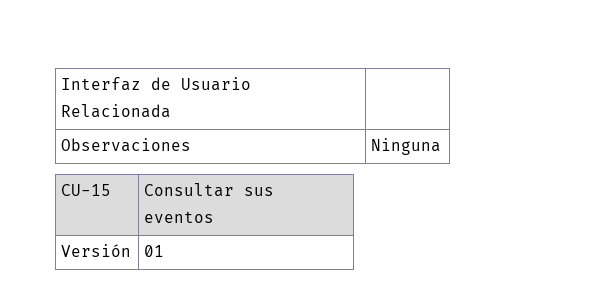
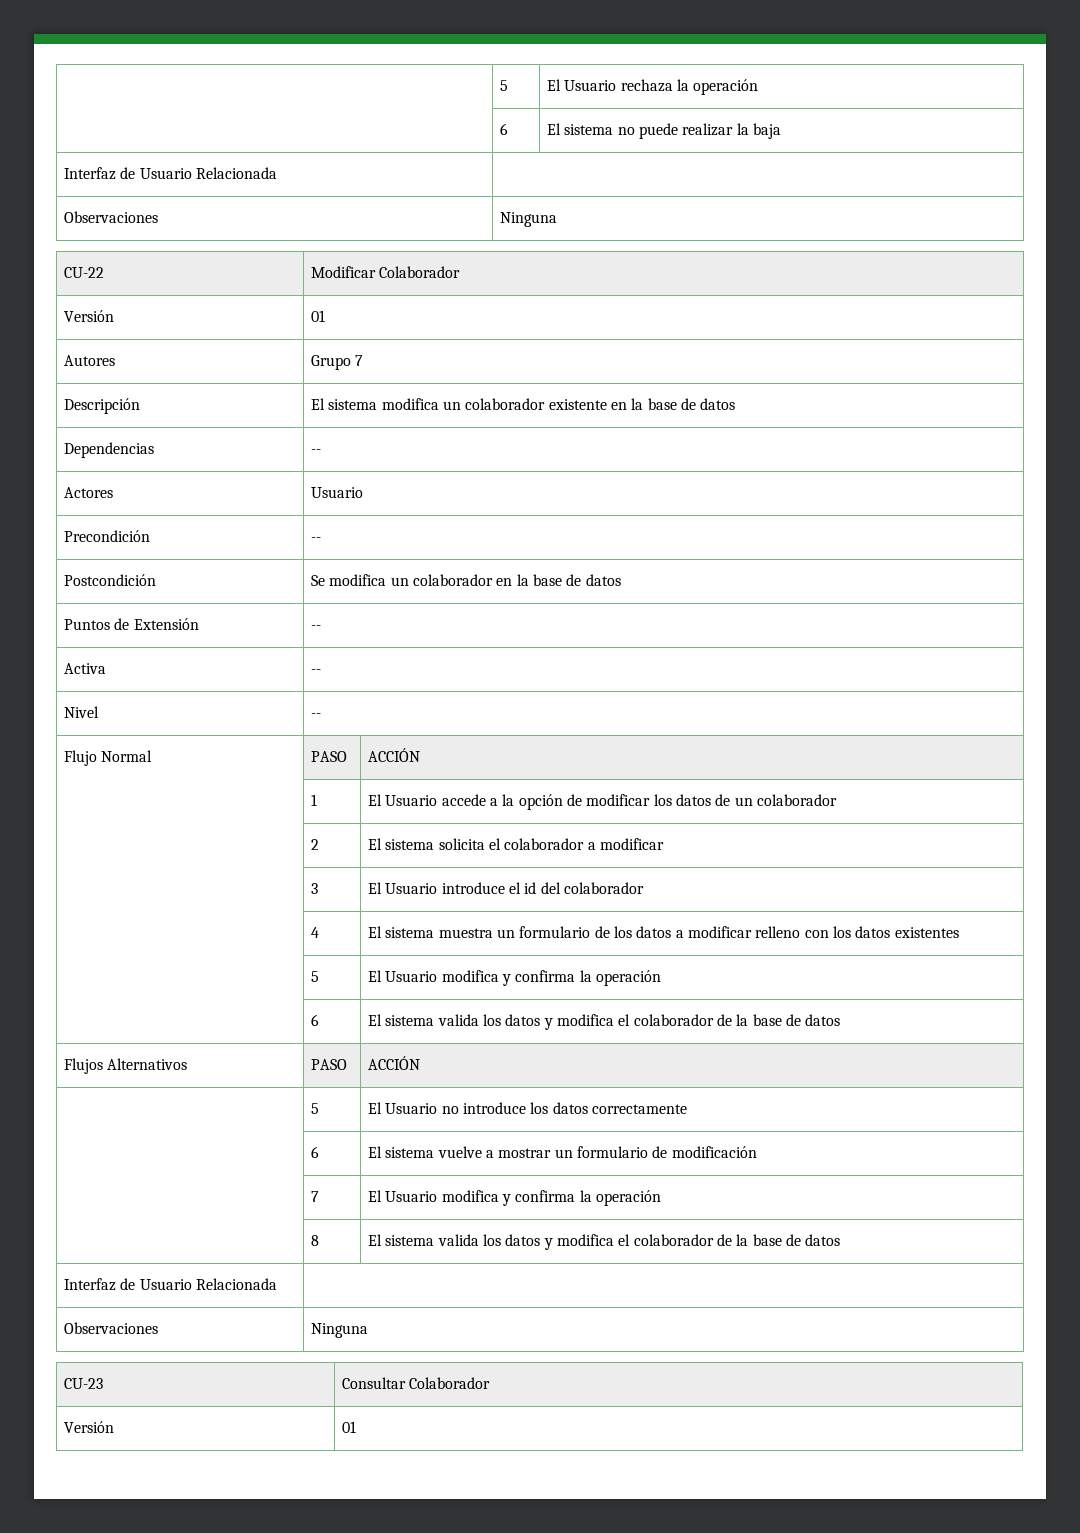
+ | 5 | El Usuario rechaza la operación
+ | 6 | El sistema no puede realizar la baja
  Interfaz de Usuario Relacionada |
  Observaciones | Ninguna
- CU-15 | Consultar sus eventos
+ CU-22 | Modificar Colaborador
+ Versión | 01
+ Autores | Grupo 7
+ Descripción | El sistema modifica un colaborador existente en la base de datos
+ Dependencias | --
+ Actores | Usuario
+ Precondición | --
+ Postcondición | Se modifica un colaborador en la base de datos
+ Puntos de Extensión | --
+ Activa | --
+ Nivel | --
+ Flujo Normal | PASO | ACCIÓN
+ | 1 | El Usuario accede a la opción de modificar los datos de un colaborador
+ | 2 | El sistema solicita el colaborador a modificar
+ | 3 | El Usuario introduce el id del colaborador
+ | 4 | El sistema muestra un formulario de los datos a modificar relleno con los datos existentes
+ | 5 | El Usuario modifica y confirma la operación
+ | 6 | El sistema valida los datos y modifica el colaborador de la base de datos
+ Flujos Alternativos | PASO | ACCIÓN
+ | 5 | El Usuario no introduce los datos correctamente
+ | 6 | El sistema vuelve a mostrar un formulario de modificación
+ | 7 | El Usuario modifica y confirma la operación
+ | 8 | El sistema valida los datos y modifica el colaborador de la base de datos
+ Interfaz de Usuario Relacionada |
+ Observaciones | Ninguna
+ CU-23 | Consultar Colaborador

